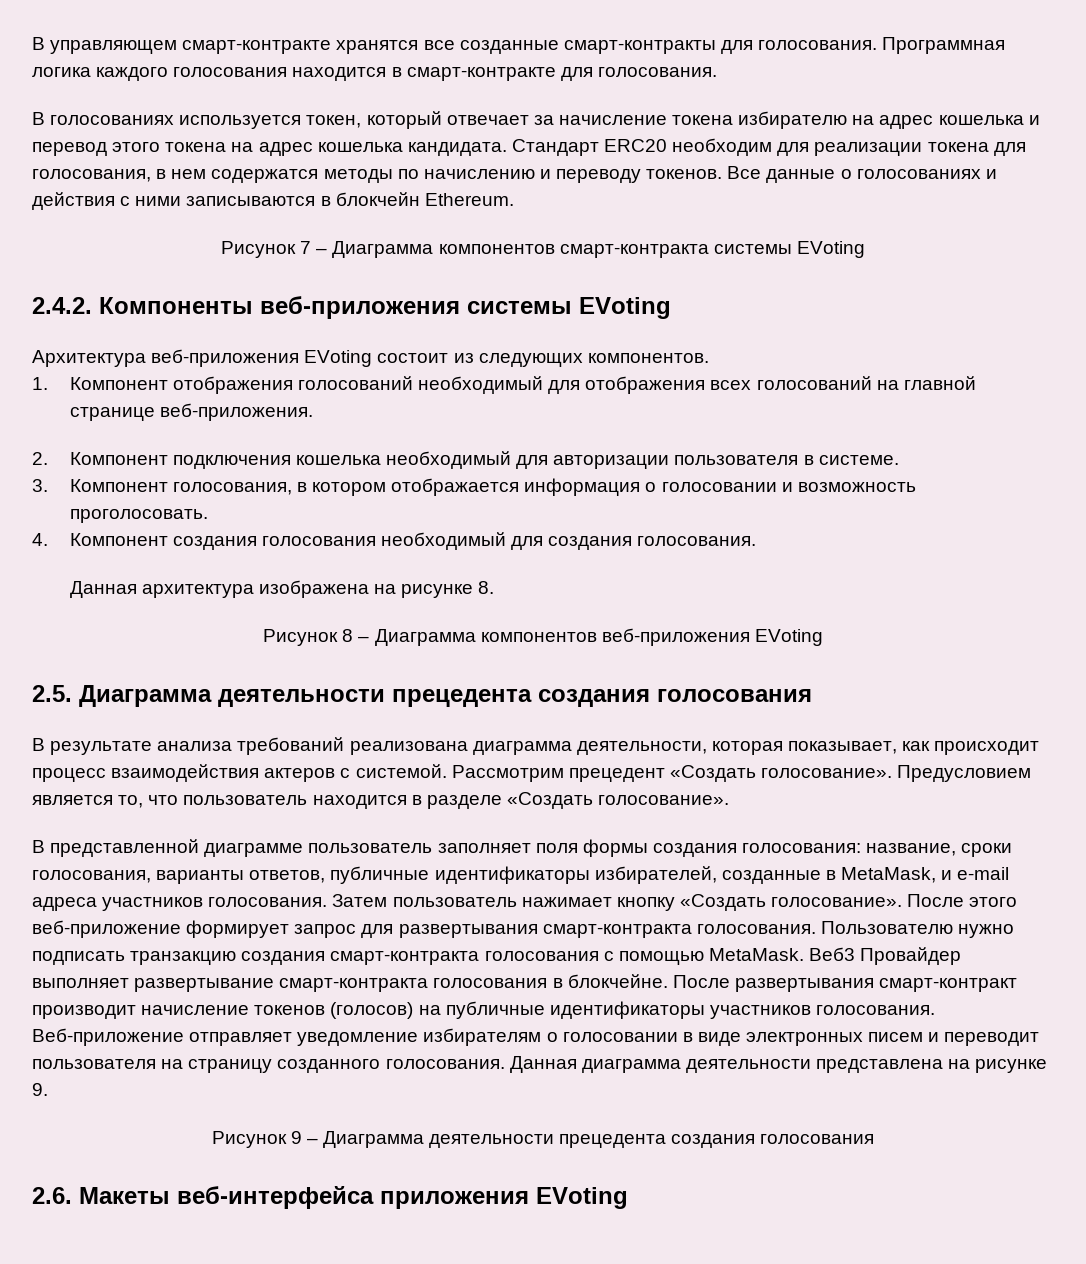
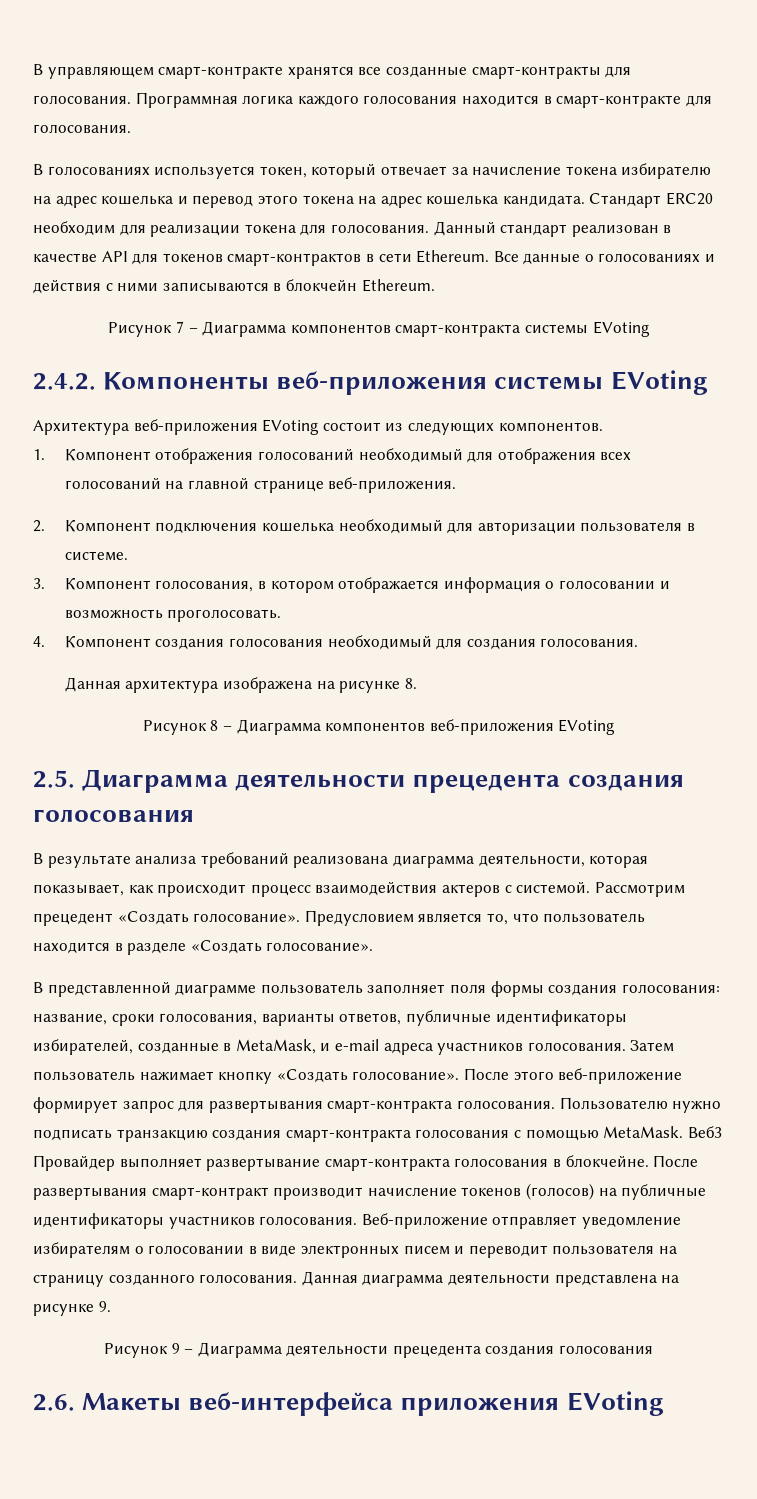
- Стандарт ERC20 необходим для реализации токена для голосования, в нем содержатся методы по начислению и переводу токенов.
+ Стандарт ERC20 необходим для реализации токена для голосования. Данный стандарт реализован в качестве API для токенов смарт-контрактов в сети Ethereum.

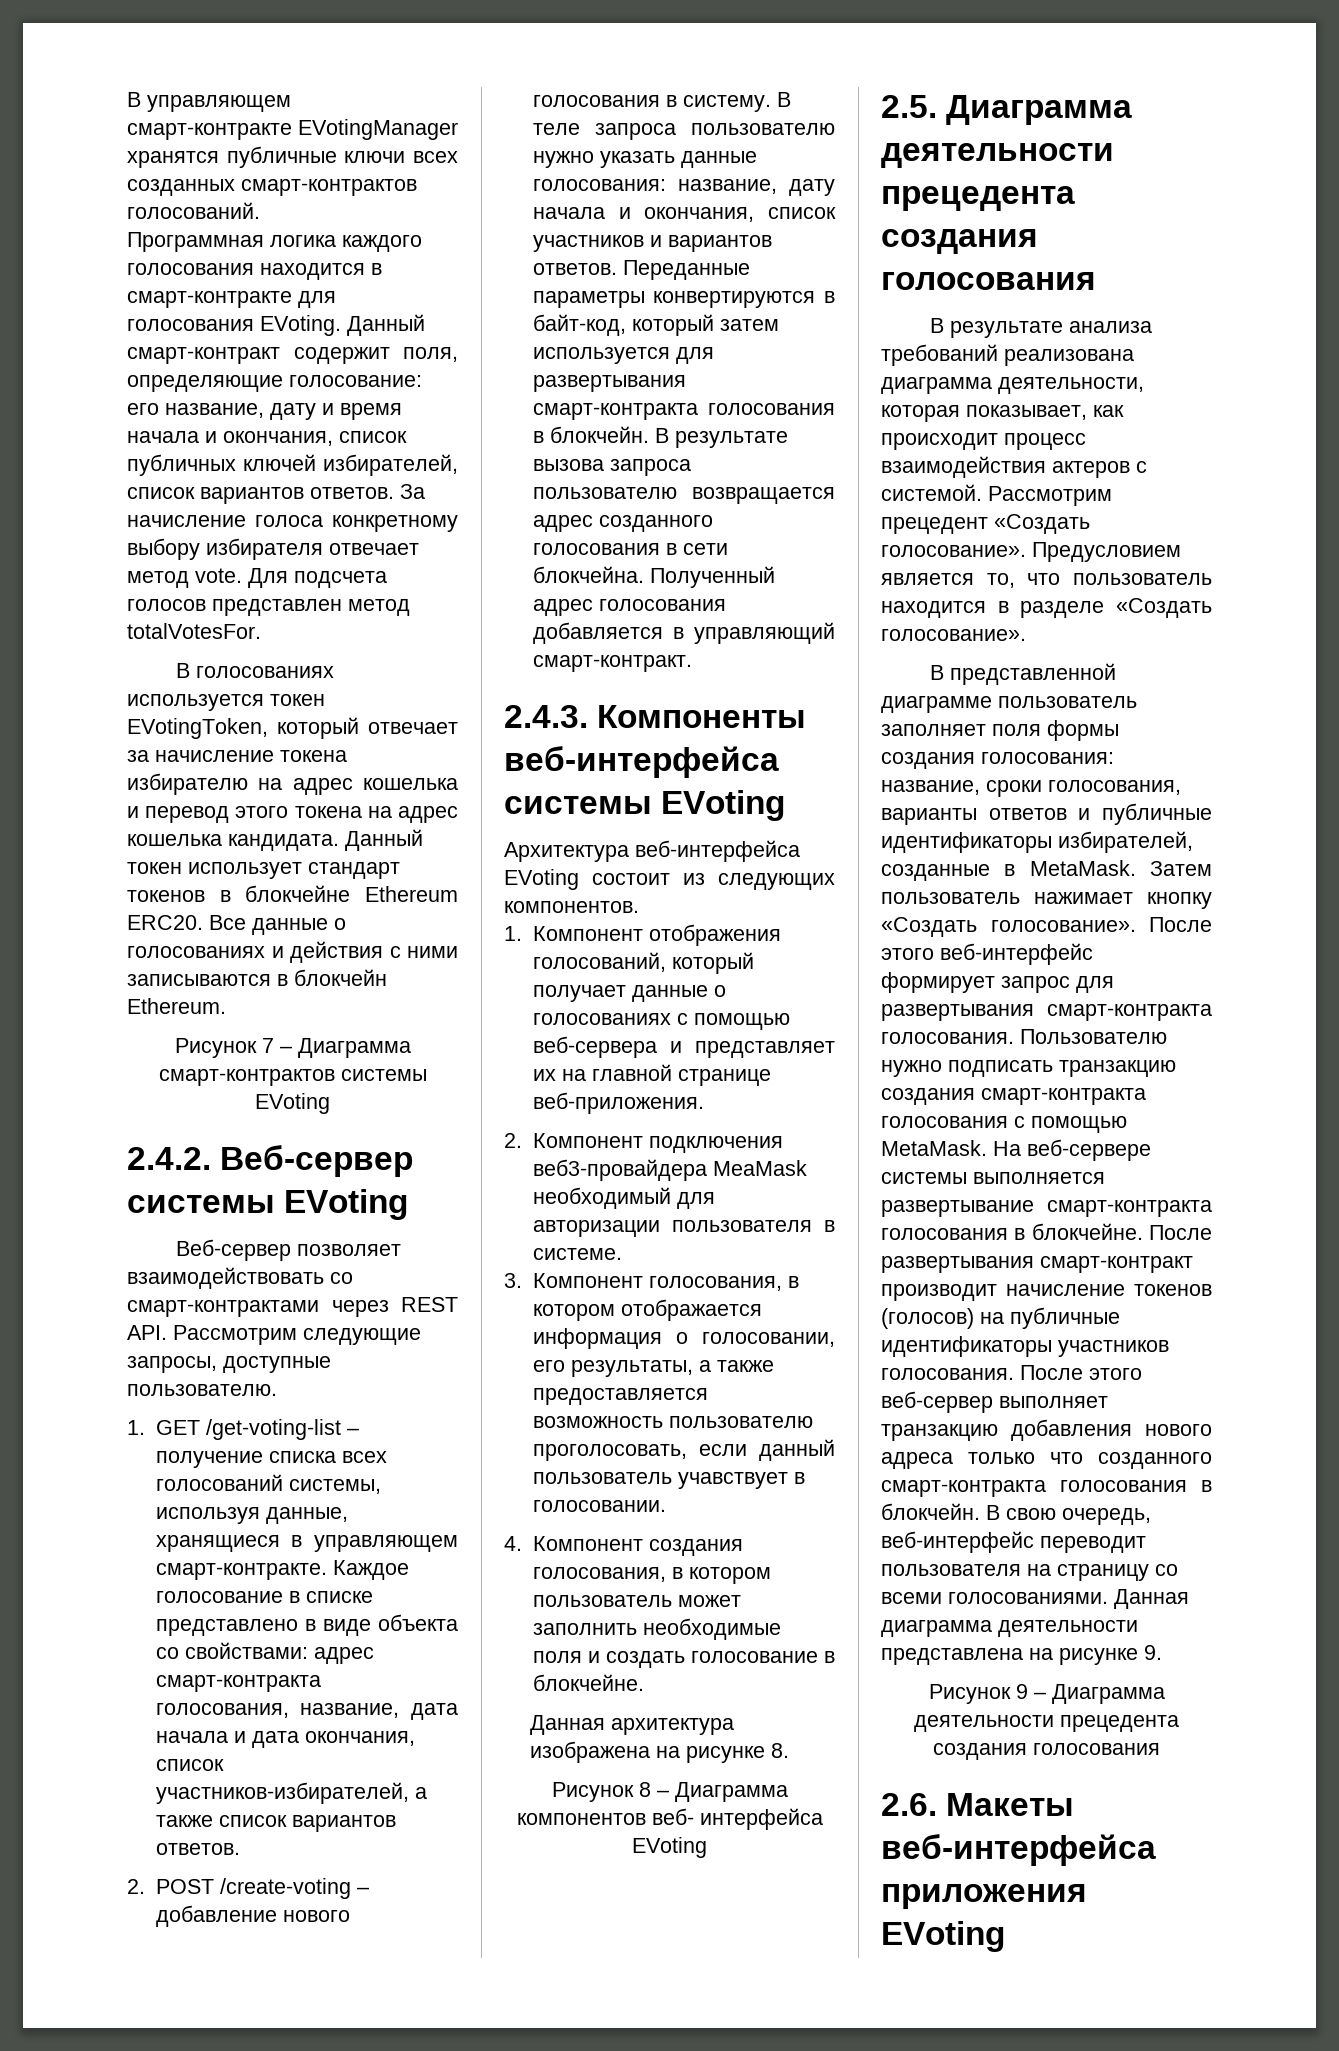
- В управляющем смарт-контракте хранятся все созданные смарт-контракты для голосования. Программная логика каждого голосования находится в смарт-контракте для голосования.
+ В управляющем смарт-контракте EVotingManager хранятся публичные ключи всех созданных смарт-контрактов голосований.
+ Программная логика каждого голосования находится в смарт-контракте для голосования EVoting. Данный смарт-контракт содержит поля, определяющие голосование: его название, дату и время начала и окончания, список публичных ключей избирателей, список вариантов ответов. За начисление голоса конкретному выбору избирателя отвечает метод vote. Для подсчета голосов представлен метод totalVotesFor.
- В голосованиях используется токен, который отвечает за начисление токена избирателю на адрес кошелька и перевод этого токена на адрес кошелька кандидата.
+ В голосованиях используется токен EVotingToken, который отвечает за начисление токена избирателю на адрес кошелька и перевод этого токена на адрес кошелька кандидата.
- Стандарт ERC20 необходим для реализации токена для голосования. Данный стандарт реализован в качестве API для токенов смарт-контрактов в сети Ethereum.
+ Данный токен использует стандарт токенов в блокчейне Ethereum ERC20.
- Рисунок 7 – Диаграмма компонентов смарт-контракта системы EVoting
+ Рисунок 7 – Диаграмма смарт-контрактов системы EVoting
- 2.4.2. Компоненты веб-приложения системы EVoting
+ 2.4.2. Веб-сервер системы EVoting
+ Веб-сервер позволяет взаимодействовать со смарт-контрактами через REST API. Рассмотрим следующие запросы, доступные пользователю.
+ 1. GET /get-voting-list – получение списка всех голосований системы, используя данные, хранящиеся в управляющем смарт-контракте. Каждое голосование в списке представлено в виде объекта со свойствами: адрес смарт-контракта голосования, название, дата начала и дата окончания, список участников-избирателей, а также список вариантов ответов.
+ 2. POST /create-voting – добавление нового голосования в систему. В теле запроса пользователю нужно указать данные голосования: название, дату начала и окончания, список участников и вариантов ответов. Переданные параметры конвертируются в байт-код, который затем используется для развертывания смарт-контракта голосования в блокчейн. В результате вызова запроса пользователю возвращается адрес созданного голосования в сети блокчейна. Полученный адрес голосования добавляется в управляющий смарт-контракт.
+ 2.4.3. Компоненты веб-интерфейса системы EVoting
- Архитектура веб-приложения EVoting состоит из следующих компонентов.
+ Архитектура веб-интерфейса EVoting состоит из следующих компонентов.
- 1. Компонент отображения голосований необходимый для отображения всех голосований на главной странице веб-приложения.
+ 1. Компонент отображения голосований, который получает данные о голосованиях с помощью веб-сервера и представляет их на главной странице веб-приложения.
- 2. Компонент подключения кошелька необходимый для авторизации пользователя в системе.
+ 2. Компонент подключения веб3-провайдера MeaMask необходимый для авторизации пользователя в системе.
- 3. Компонент голосования, в котором отображается информация о голосовании и возможность проголосовать.
- 4. Компонент создания голосования необходимый для создания голосования.
+ 3. Компонент голосования, в котором отображается информация о голосовании, его результаты, а также предоставляется возможность пользователю проголосовать, если данный пользователь учавствует в голосовании.
+ 4. Компонент создания голосования, в котором пользователь может заполнить необходимые поля и создать голосование в блокчейне.
- Рисунок 8 – Диаграмма компонентов веб-приложения EVoting
+ Рисунок 8 – Диаграмма компонентов веб- интерфейса EVoting
- В представленной диаграмме пользователь заполняет поля формы создания голосования: название, сроки голосования, варианты ответов, публичные идентификаторы избирателей, созданные в MetaMask, и e-mail адреса участников голосования.
+ В представленной диаграмме пользователь заполняет поля формы создания голосования: название, сроки голосования, варианты ответов и публичные идентификаторы избирателей, созданные в MetaMask.
- После этого веб-приложение формирует запрос для развертывания смарт-контракта голосования.
+ После этого веб-интерфейс формирует запрос для развертывания смарт-контракта голосования.
- Веб3 Провайдер выполняет развертывание смарт-контракта голосования в блокчейне.
+ На веб-сервере системы выполняется развертывание смарт-контракта голосования в блокчейне.
- Веб-приложение отправляет уведомление избирателям о голосовании в виде электронных писем и переводит пользователя на страницу созданного голосования.
+ После этого веб-сервер выполняет транзакцию добавления нового адреса только что созданного смарт-контракта голосования в блокчейн. В свою очередь, веб-интерфейс переводит пользователя на страницу со всеми голосованиями.

